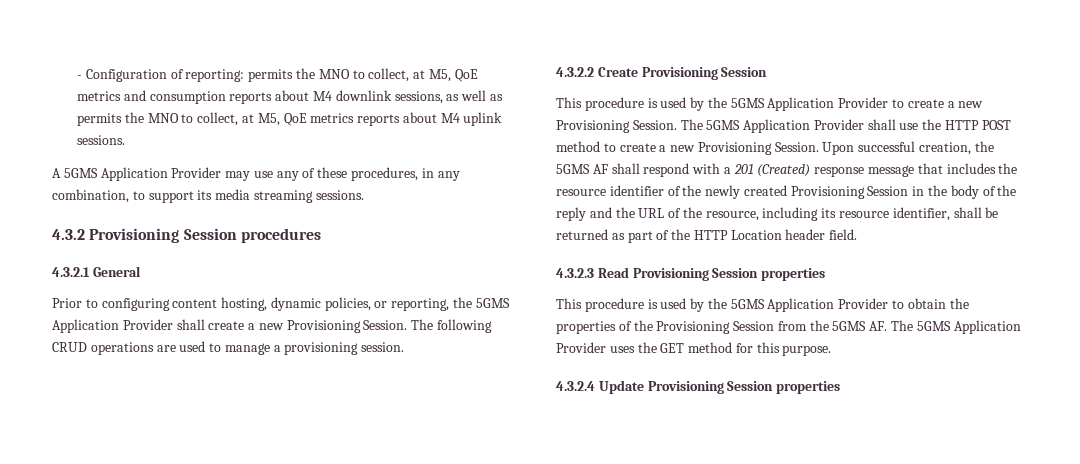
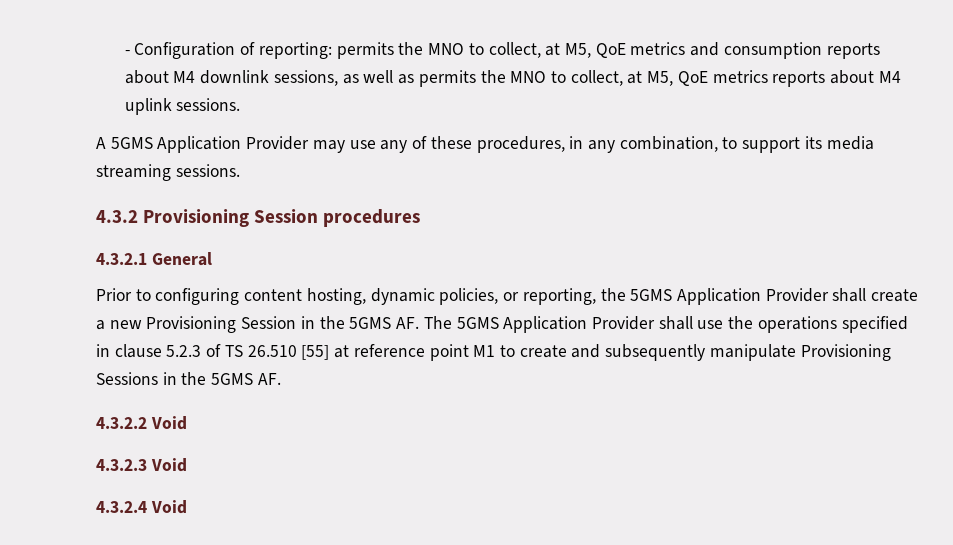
- Prior to configuring content hosting, dynamic policies, or reporting, the 5GMS Application Provider shall create a new Provisioning Session. The following CRUD operations are used to manage a provisioning session.
- 4.3.2.2 Create Provisioning Session
- This procedure is used by the 5GMS Application Provider to create a new Provisioning Session. The 5GMS Application Provider shall use the HTTP POST method to create a new Provisioning Session. Upon successful creation, the 5GMS AF shall respond with a 201 (Created) response message that includes the resource identifier of the newly created Provisioning Session in the body of the reply and the URL of the resource, including its resource identifier, shall be returned as part of the HTTP Location header field.
- 4.3.2.3 Read Provisioning Session properties
- This procedure is used by the 5GMS Application Provider to obtain the properties of the Provisioning Session from the 5GMS AF. The 5GMS Application Provider uses the GET method for this purpose.
- 4.3.2.4 Update Provisioning Session properties
+ Prior to configuring content hosting, dynamic policies, or reporting, the 5GMS Application Provider shall create a new Provisioning Session in the 5GMS AF. The 5GMS Application Provider shall use the operations specified in clause 5.2.3 of TS 26.510 [55] at reference point M1 to create and subsequently manipulate Provisioning Sessions in the 5GMS AF.
+ 4.3.2.2 Void
+ 4.3.2.3 Void
+ 4.3.2.4 Void

